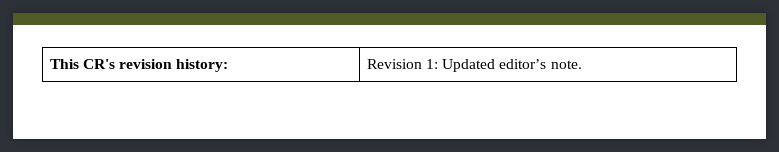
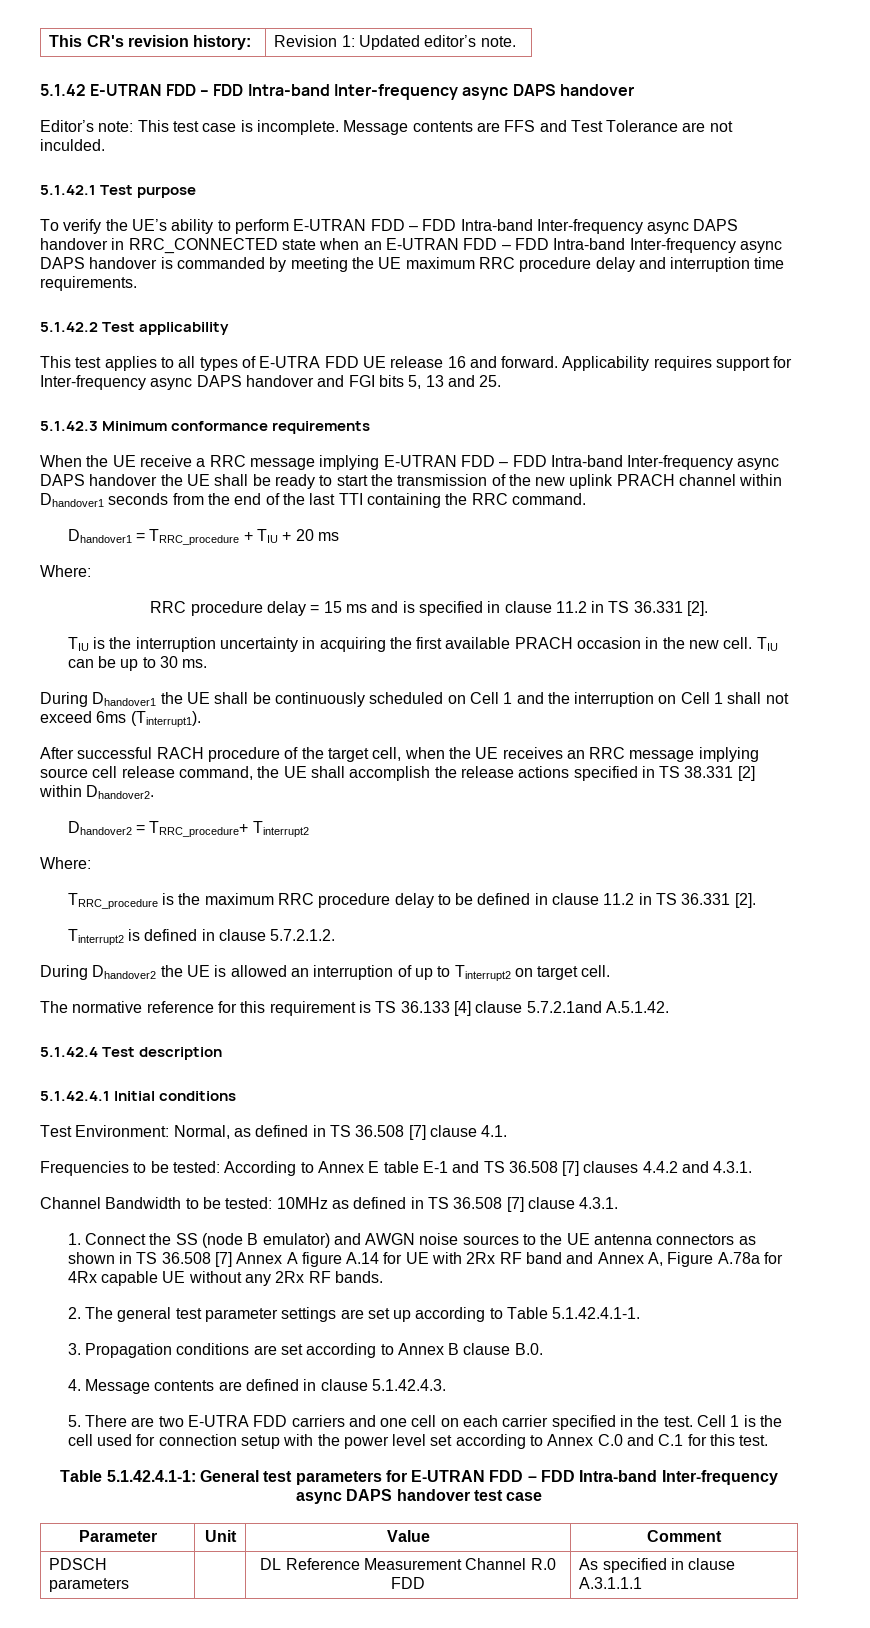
+ 5.1.42 E-UTRAN FDD – FDD Intra-band Inter-frequency async DAPS handover
+ Editor’s note: This test case is incomplete. Message contents are FFS and Test Tolerance are not inculded.
+ 5.1.42.1 Test purpose
+ To verify the UE’s ability to perform E-UTRAN FDD – FDD Intra-band Inter-frequency async DAPS handover in RRC_CONNECTED state when an E-UTRAN FDD – FDD Intra-band Inter-frequency async DAPS handover is commanded by meeting the UE maximum RRC procedure delay and interruption time requirements.
+ 5.1.42.2 Test applicability
+ This test applies to all types of E-UTRA FDD UE release 16 and forward. Applicability requires support for Inter-frequency async DAPS handover and FGI bits 5, 13 and 25.
+ 5.1.42.3 Minimum conformance requirements
+ When the UE receive a RRC message implying E-UTRAN FDD – FDD Intra-band Inter-frequency async DAPS handover the UE shall be ready to start the transmission of the new uplink PRACH channel within Dhandover1 seconds from the end of the last TTI containing the RRC command.
+ Dhandover1 = TRRC_procedure + TIU + 20 ms
+ Where:
+ RRC procedure delay = 15 ms and is specified in clause 11.2 in TS 36.331 [2].
+ TIU is the interruption uncertainty in acquiring the first available PRACH occasion in the new cell. TIU can be up to 30 ms.
+ During Dhandover1 the UE shall be continuously scheduled on Cell 1 and the interruption on Cell 1 shall not exceed 6ms (Tinterrupt1).
+ After successful RACH procedure of the target cell, when the UE receives an RRC message implying source cell release command, the UE shall accomplish the release actions specified in TS 38.331 [2] within Dhandover2.
+ Dhandover2 = TRRC_procedure+ Tinterrupt2
+ Where:
+ TRRC_procedure is the maximum RRC procedure delay to be defined in clause 11.2 in TS 36.331 [2].
+ Tinterrupt2 is defined in clause 5.7.2.1.2.
+ During Dhandover2 the UE is allowed an interruption of up to Tinterrupt2 on target cell.
+ The normative reference for this requirement is TS 36.133 [4] clause 5.7.2.1and A.5.1.42.
+ 5.1.42.4 Test description
+ 5.1.42.4.1 Initial conditions
+ Test Environment: Normal, as defined in TS 36.508 [7] clause 4.1.
+ Frequencies to be tested: According to Annex E table E-1 and TS 36.508 [7] clauses 4.4.2 and 4.3.1.
+ Channel Bandwidth to be tested: 10MHz as defined in TS 36.508 [7] clause 4.3.1.
+ 1. Connect the SS (node B emulator) and AWGN noise sources to the UE antenna connectors as shown in TS 36.508 [7] Annex A figure A.14 for UE with 2Rx RF band and Annex A, Figure A.78a for 4Rx capable UE without any 2Rx RF bands.
+ 2. The general test parameter settings are set up according to Table 5.1.42.4.1-1.
+ 3. Propagation conditions are set according to Annex B clause B.0.
+ 4. Message contents are defined in clause 5.1.42.4.3.
+ 5. There are two E-UTRA FDD carriers and one cell on each carrier specified in the test. Cell 1 is the cell used for connection setup with the power level set according to Annex C.0 and C.1 for this test.
+ Table 5.1.42.4.1-1: General test parameters for E-UTRAN FDD – FDD Intra-band Inter-frequency async DAPS handover test case
+ Parameter | Unit | Value | Comment
+ PDSCH parameters | | DL Reference Measurement Channel R.0 FDD | As specified in clause A.3.1.1.1

